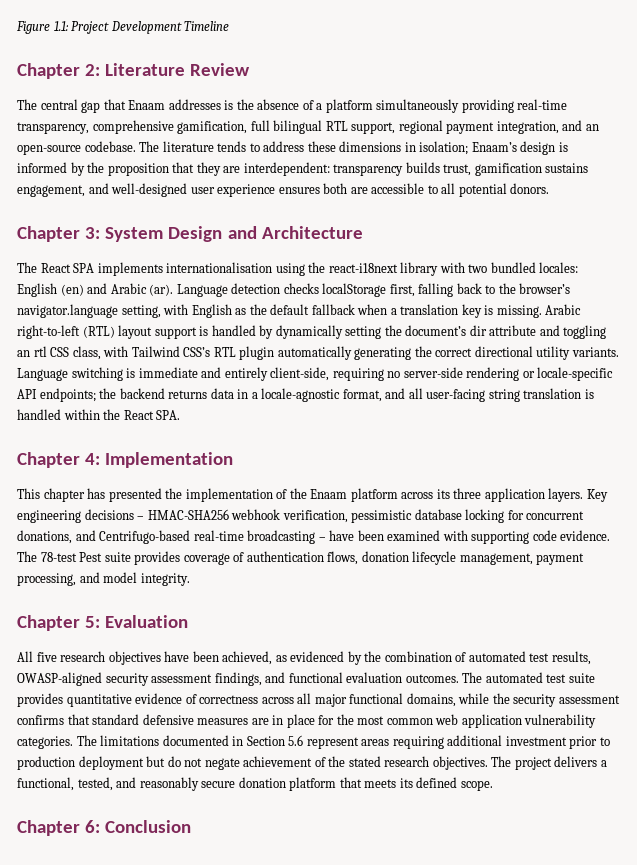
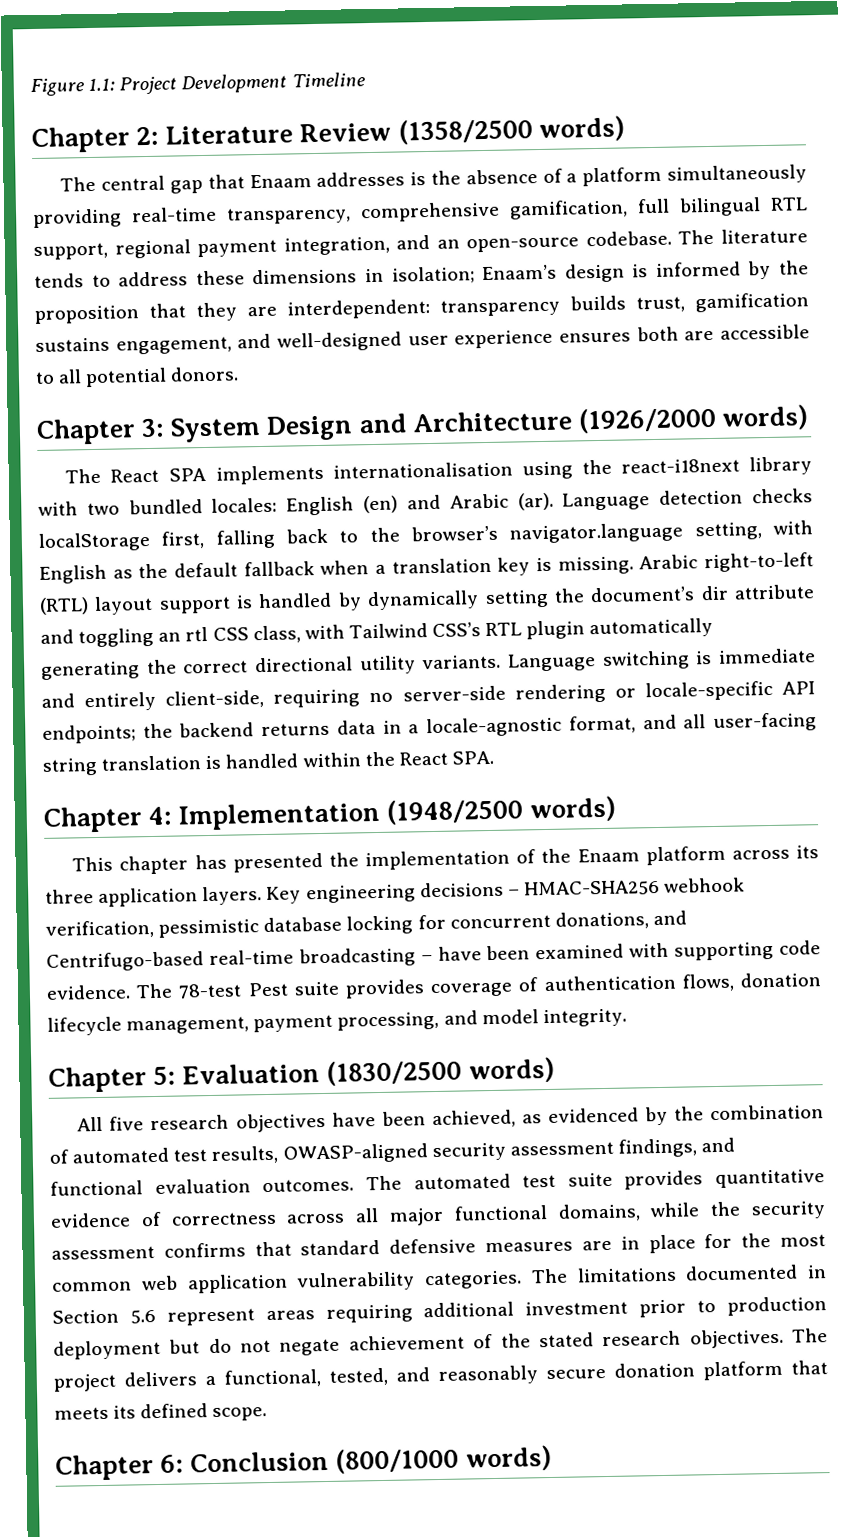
- Chapter 2: Literature Review
+ Chapter 2: Literature Review (1358/2500 words)
- Chapter 3: System Design and Architecture
+ Chapter 3: System Design and Architecture (1926/2000 words)
- Chapter 4: Implementation
+ Chapter 4: Implementation (1948/2500 words)
- Chapter 5: Evaluation
+ Chapter 5: Evaluation (1830/2500 words)
- Chapter 6: Conclusion
+ Chapter 6: Conclusion (800/1000 words)

